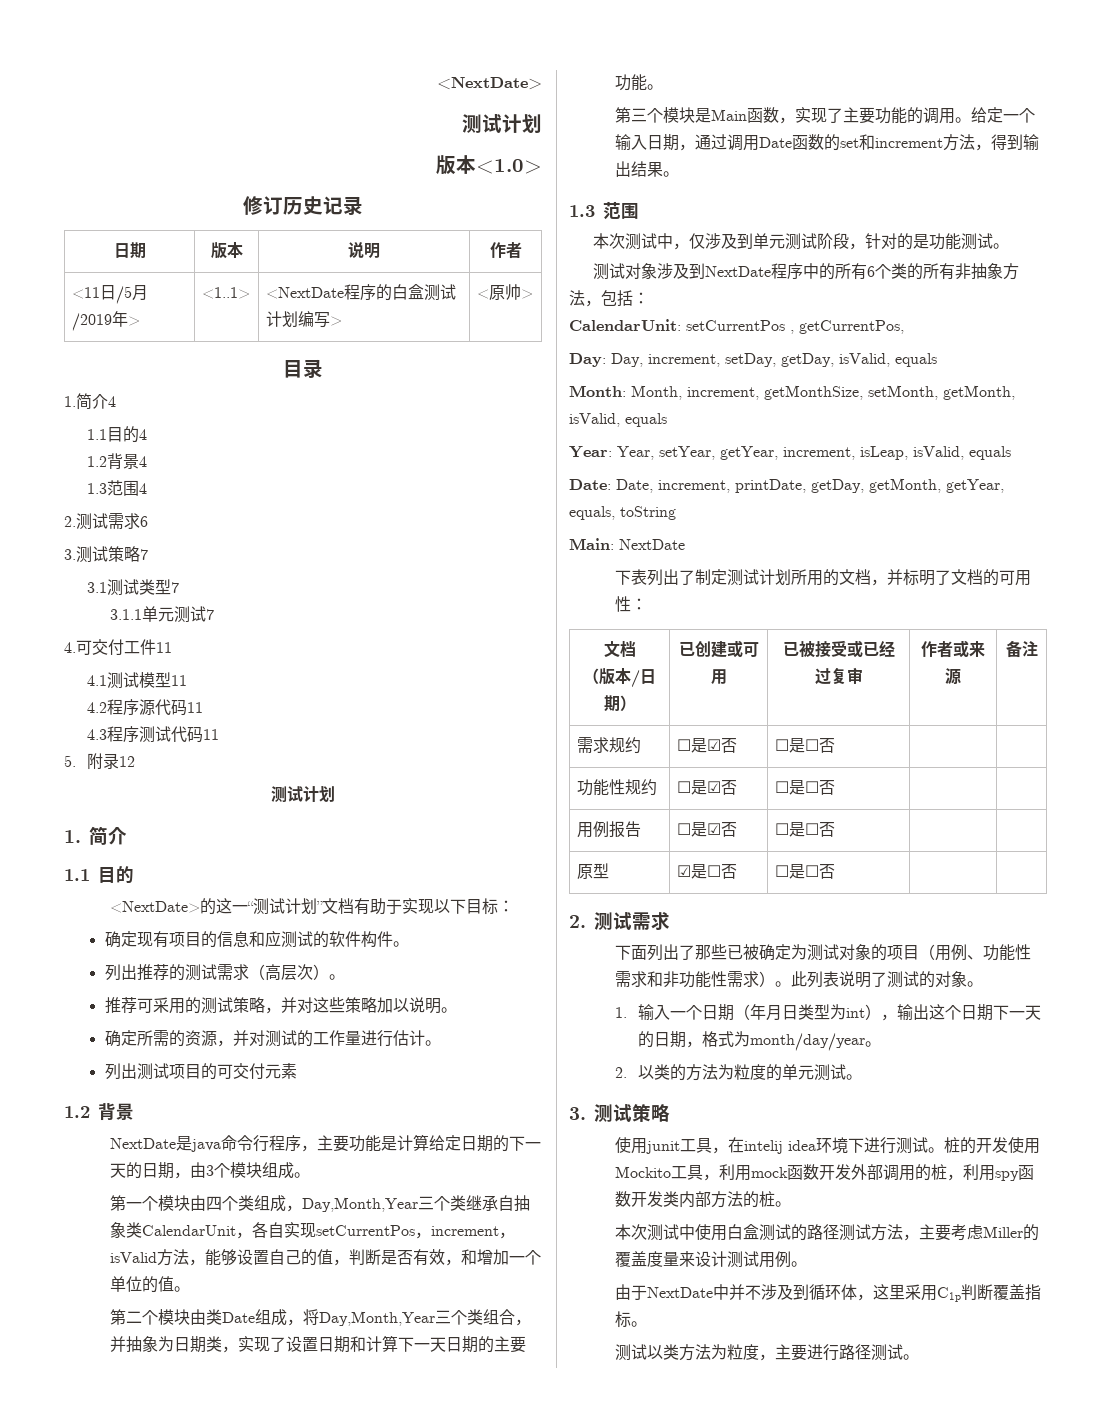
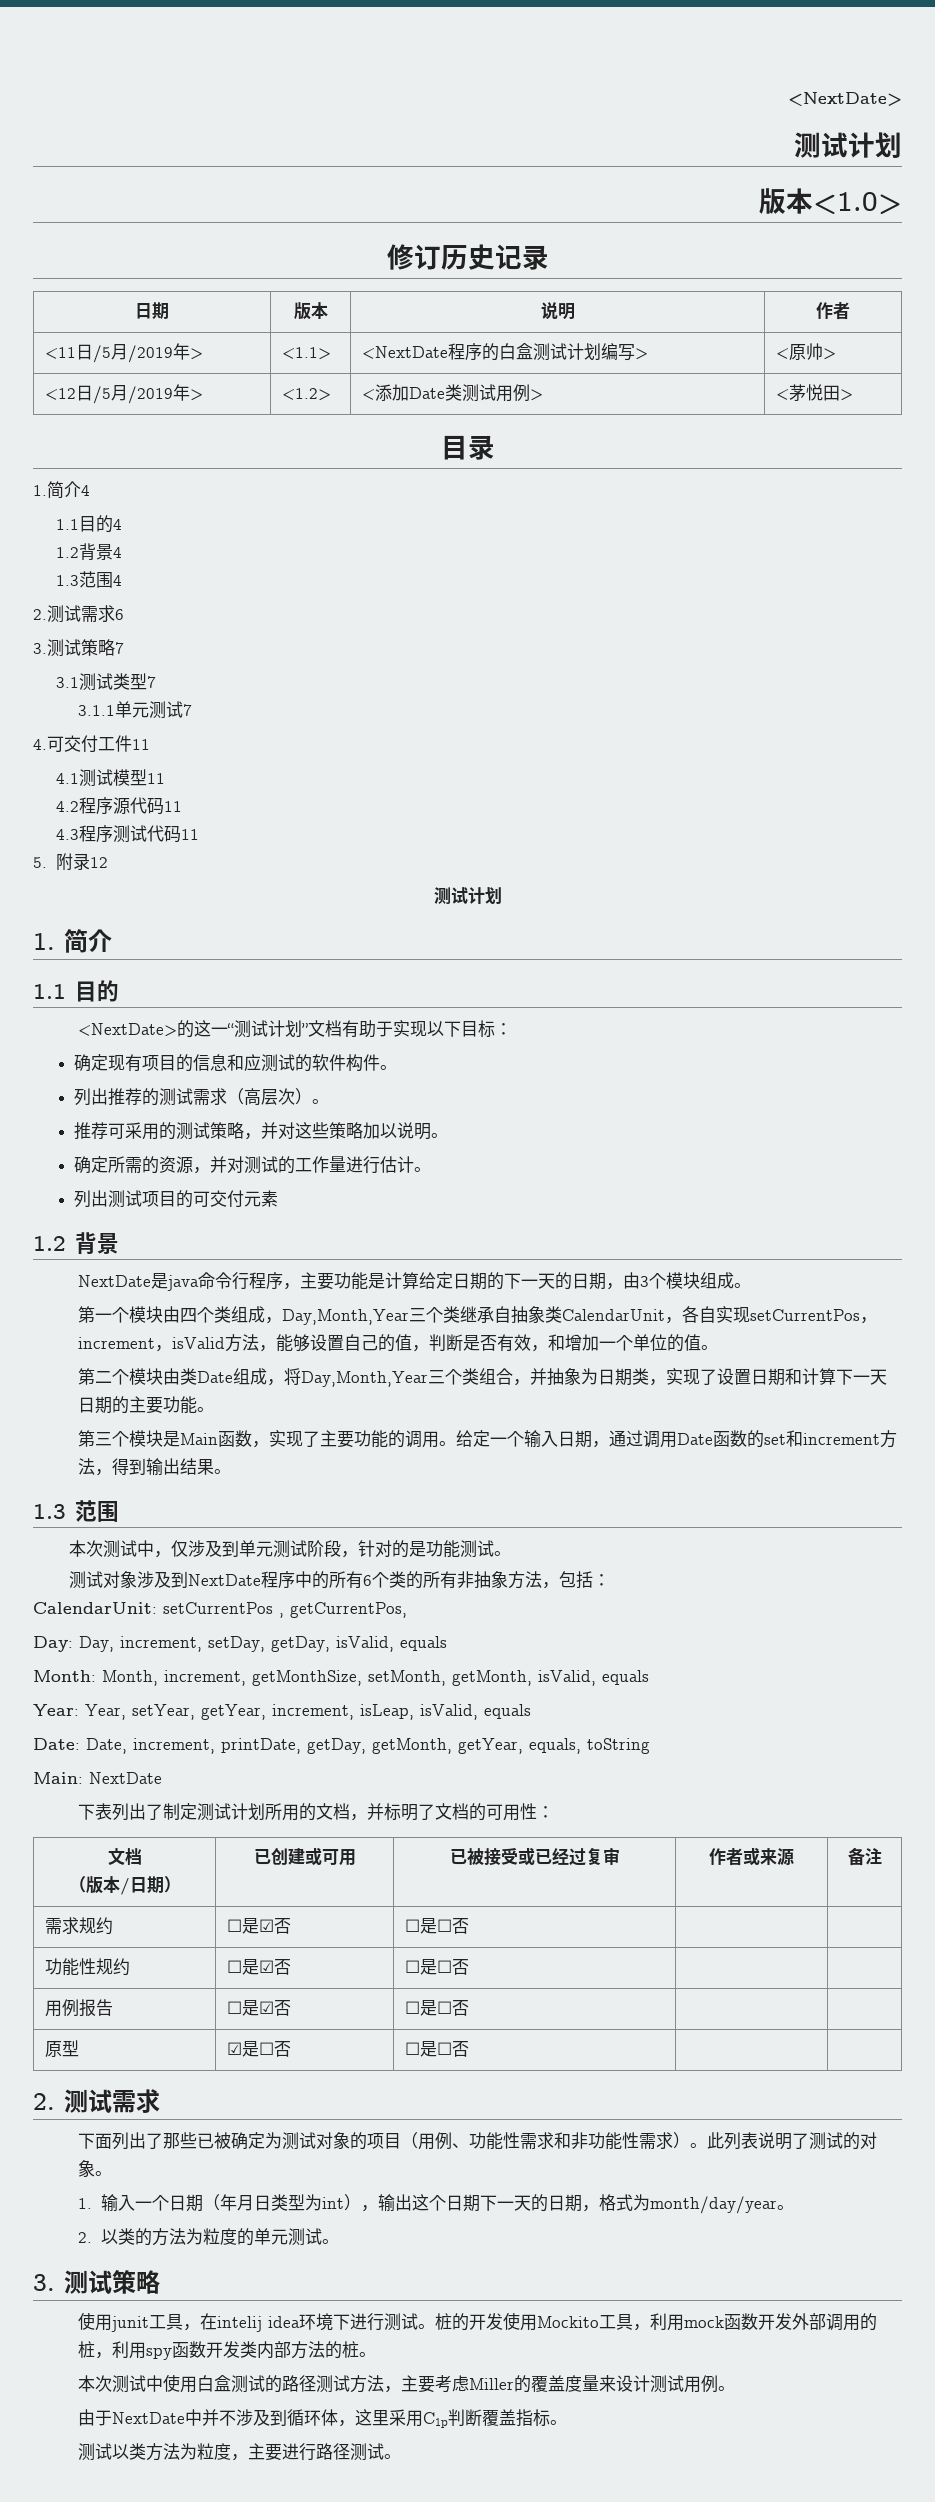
- <11日/5月/2019年> | <1..1> | <NextDate程序的白盒测试计划编写> | <原帅>
+ <11日/5月/2019年> | <1.1> | <NextDate程序的白盒测试计划编写> | <原帅>
+ <12日/5月/2019年> | <1.2> | <添加Date类测试用例> | <茅悦田>

